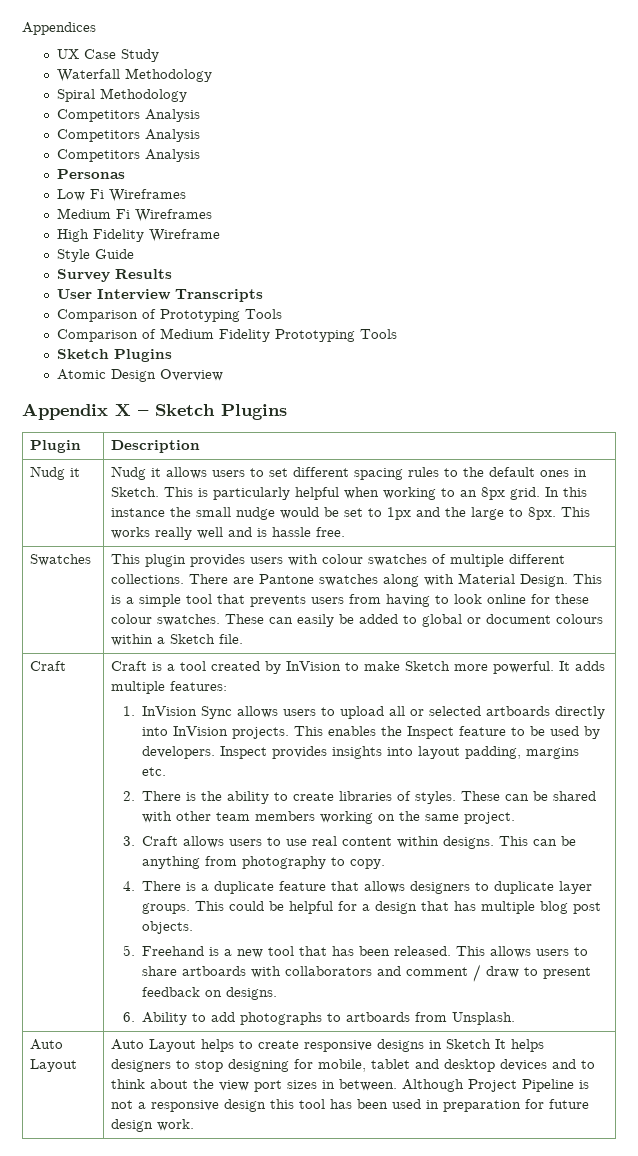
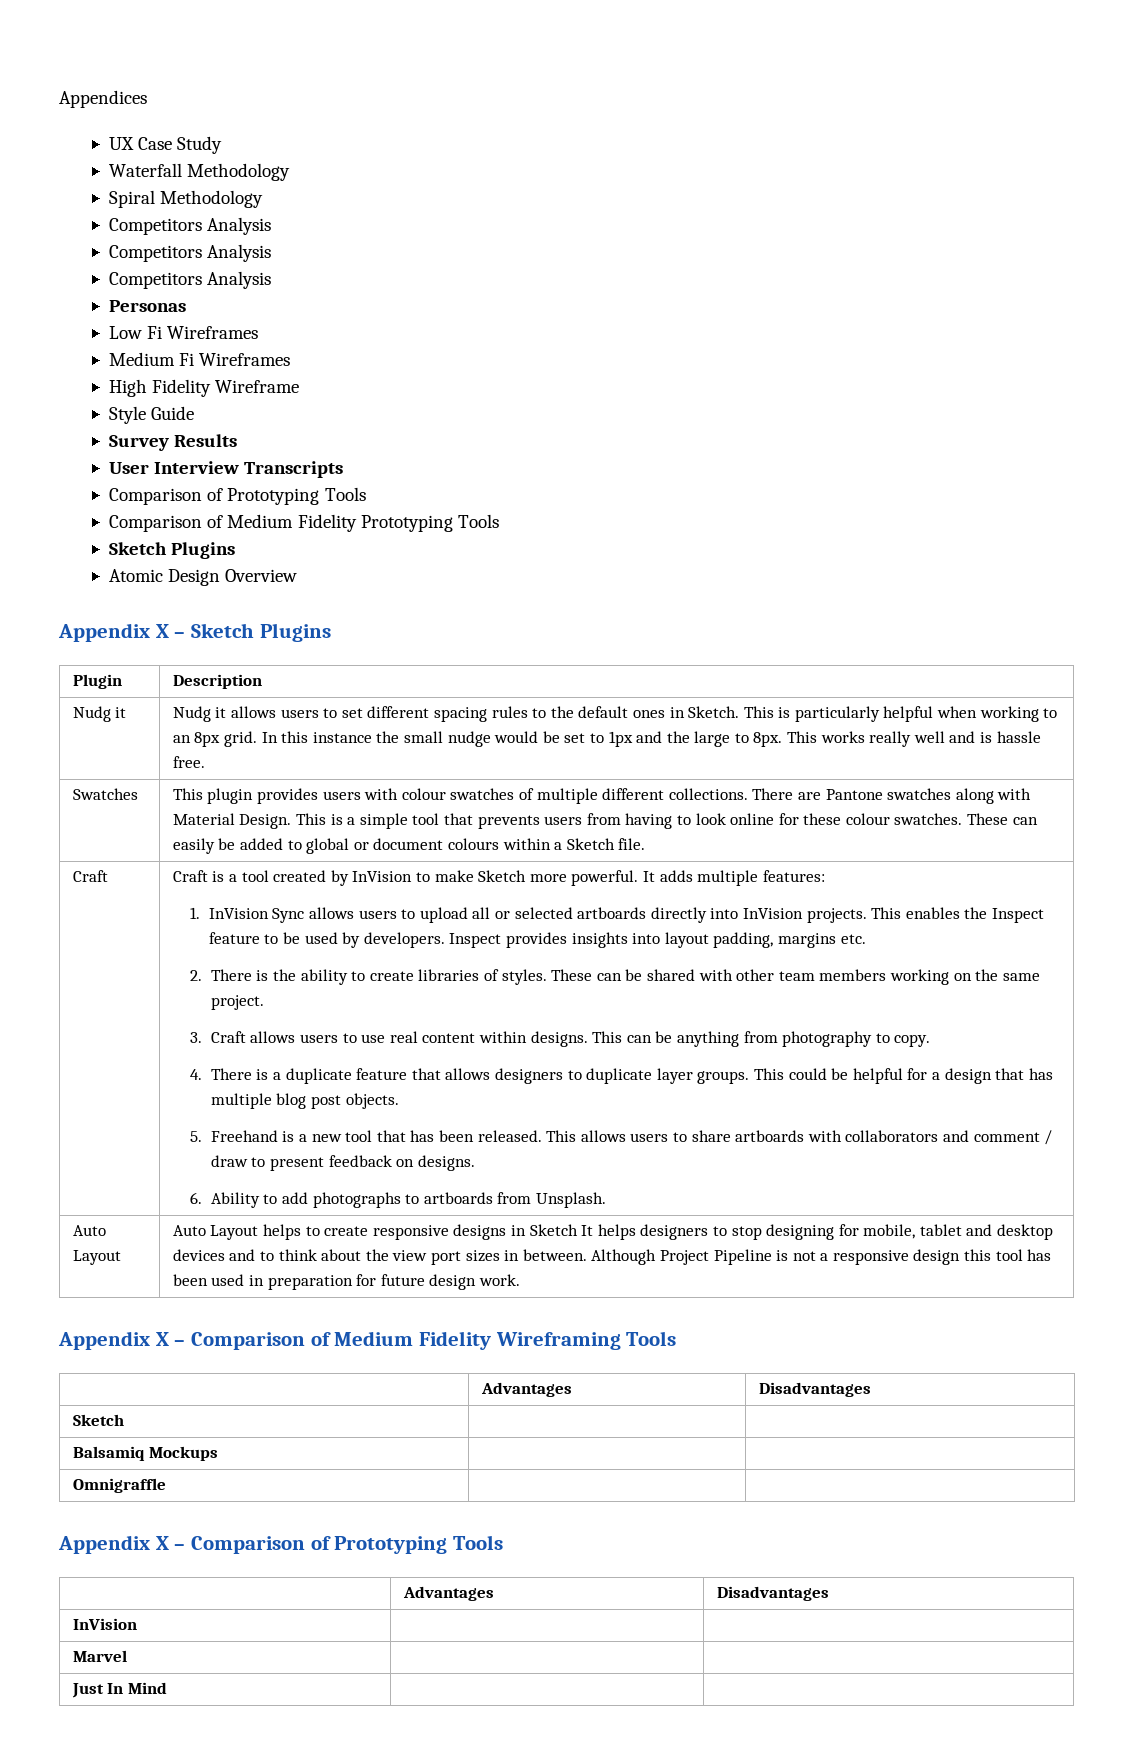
+ Appendix X – Comparison of Medium Fidelity Wireframing Tools
+ | Advantages | Disadvantages
+ Sketch | |
+ Balsamiq Mockups | |
+ Omnigraffle | |
+ Appendix X – Comparison of Prototyping Tools
+ | Advantages | Disadvantages
+ InVision | |
+ Marvel | |
+ Just In Mind | |

